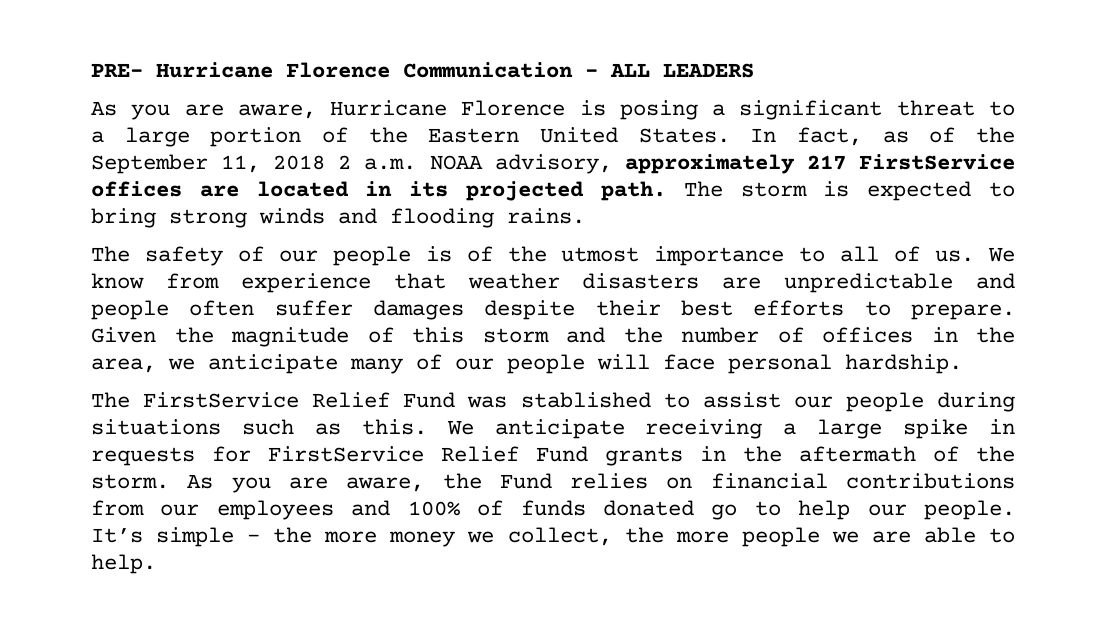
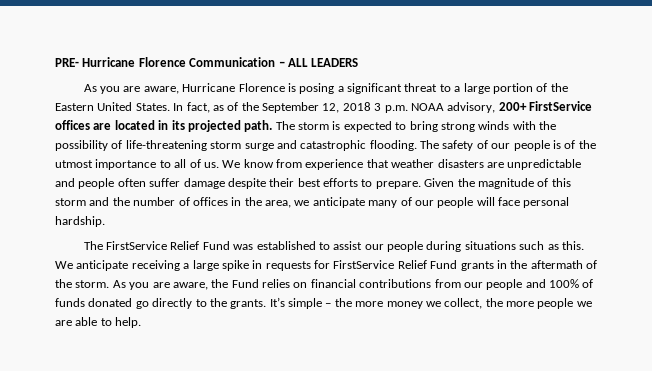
- In fact, as of the September 11, 2018 2 a.m. NOAA advisory, approximately 217 FirstService offices are located in its projected path.
+ In fact, as of the September 12, 2018 3 p.m. NOAA advisory, 200+ FirstService offices are located in its projected path.
- The storm is expected to bring strong winds and flooding rains.
- The safety of our people is of the utmost importance to all of us.
+ The storm is expected to bring strong winds with the possibility of life-threatening storm surge and catastrophic flooding. The safety of our people is of the utmost importance to all of us.
- We know from experience that weather disasters are unpredictable and people often suffer damages despite their best efforts to prepare.
+ We know from experience that weather disasters are unpredictable and people often suffer damage despite their best efforts to prepare.
- The FirstService Relief Fund was stablished to assist our people during situations such as this.
+ The FirstService Relief Fund was established to assist our people during situations such as this.
- As you are aware, the Fund relies on financial contributions from our employees and 100% of funds donated go to help our people.
+ As you are aware, the Fund relies on financial contributions from our people and 100% of funds donated go directly to the grants.

